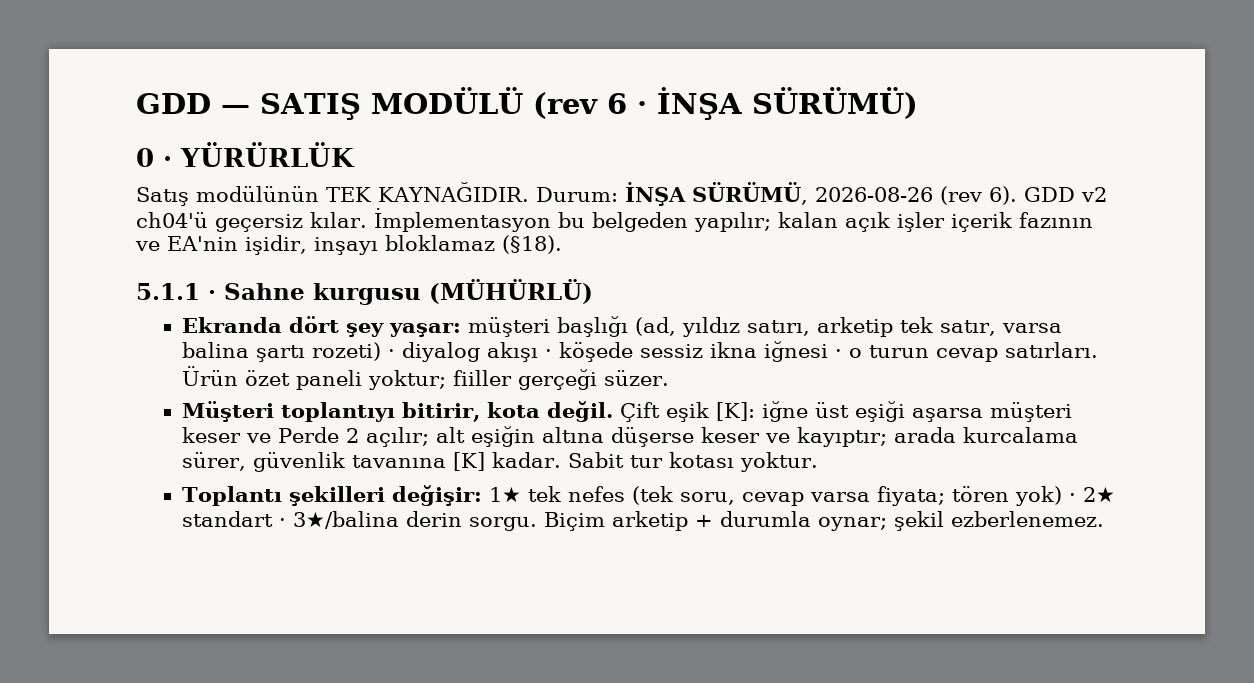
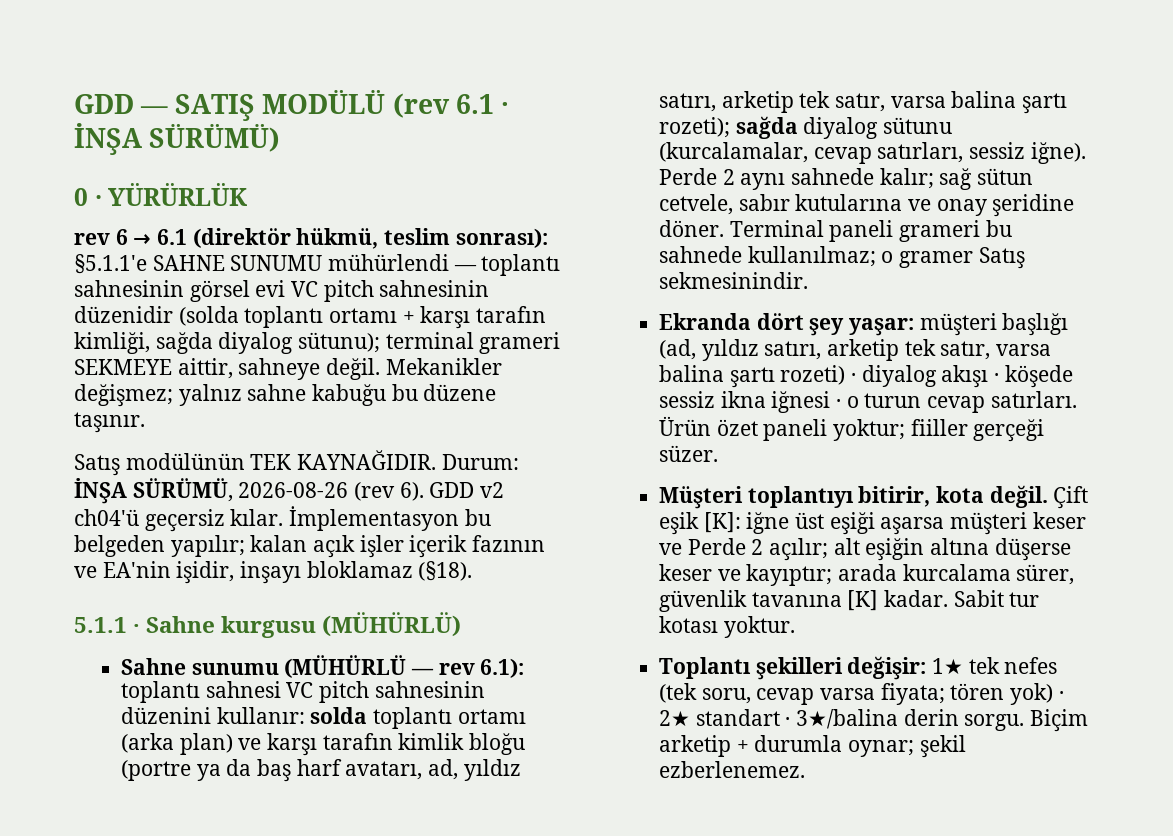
- GDD — SATIŞ MODÜLÜ (rev 6 · İNŞA SÜRÜMÜ)
+ GDD — SATIŞ MODÜLÜ (rev 6.1 · İNŞA SÜRÜMÜ)
+ rev 6 → 6.1 (direktör hükmü, teslim sonrası): §5.1.1'e SAHNE SUNUMU mühürlendi — toplantı sahnesinin görsel evi VC pitch sahnesinin düzenidir (solda toplantı ortamı + karşı tarafın kimliği, sağda diyalog sütunu); terminal grameri SEKMEYE aittir, sahneye değil. Mekanikler değişmez; yalnız sahne kabuğu bu düzene taşınır.
+ Sahne sunumu (MÜHÜRLÜ — rev 6.1): toplantı sahnesi VC pitch sahnesinin düzenini kullanır: solda toplantı ortamı (arka plan) ve karşı tarafın kimlik bloğu (portre ya da baş harf avatarı, ad, yıldız satırı, arketip tek satır, varsa balina şartı rozeti); sağda diyalog sütunu (kurcalamalar, cevap satırları, sessiz iğne). Perde 2 aynı sahnede kalır; sağ sütun cetvele, sabır kutularına ve onay şeridine döner. Terminal paneli grameri bu sahnede kullanılmaz; o gramer Satış sekmesinindir.

